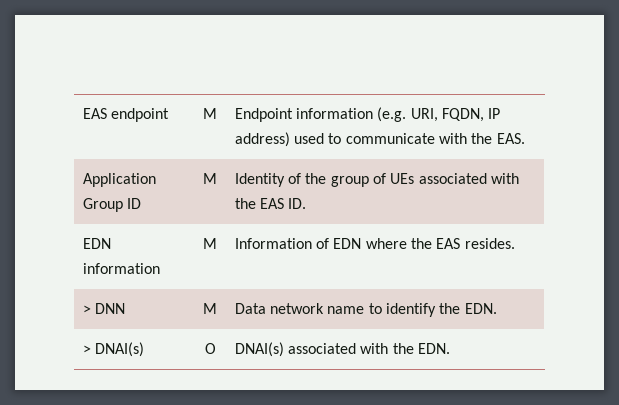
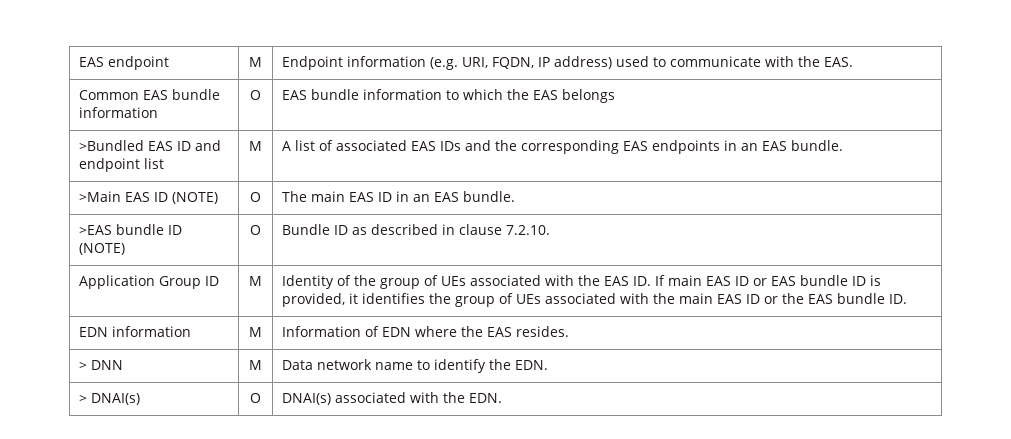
+ Common EAS bundle information | O | EAS bundle information to which the EAS belongs
+ >Bundled EAS ID and endpoint list | M | A list of associated EAS IDs and the corresponding EAS endpoints in an EAS bundle.
+ >Main EAS ID (NOTE) | O | The main EAS ID in an EAS bundle.
+ >EAS bundle ID (NOTE) | O | Bundle ID as described in clause 7.2.10.
- Identity of the group of UEs associated with the EAS ID.
+ Identity of the group of UEs associated with the EAS ID. If main EAS ID or EAS bundle ID is provided, it identifies the group of UEs associated with the main EAS ID or the EAS bundle ID.

